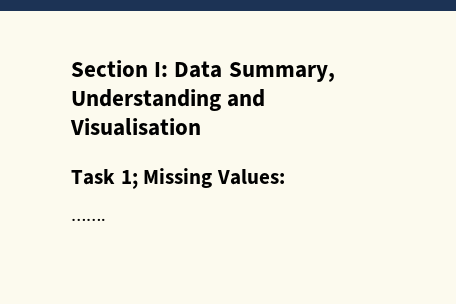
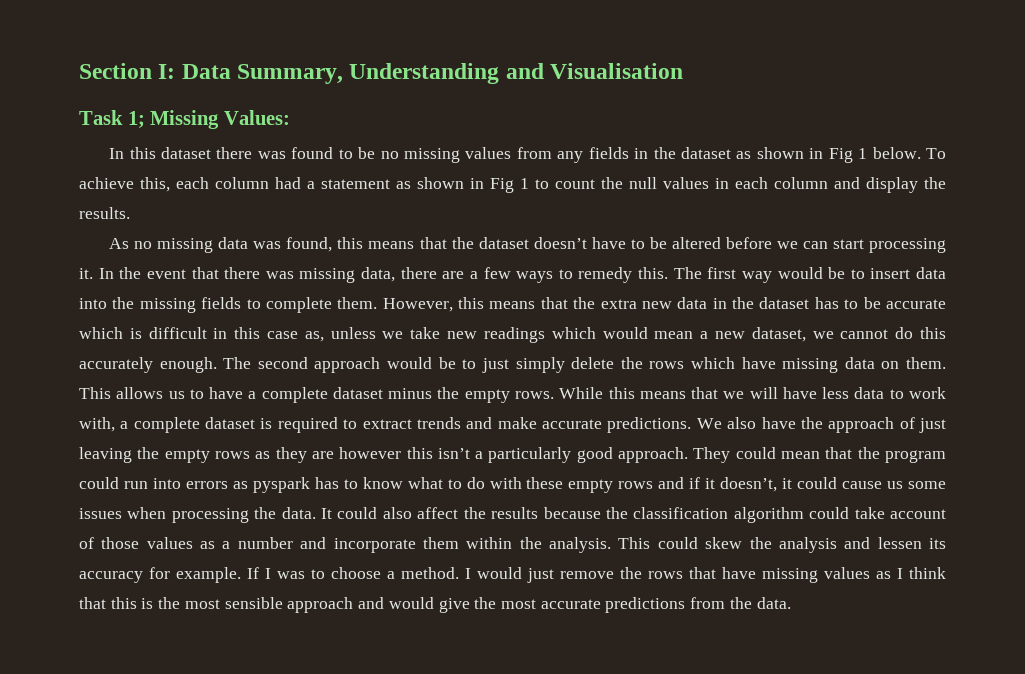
- …….
+ In this dataset there was found to be no missing values from any fields in the dataset as shown in Fig 1 below. To achieve this, each column had a statement as shown in Fig 1 to count the null values in each column and display the results.
+ As no missing data was found, this means that the dataset doesn’t have to be altered before we can start processing it. In the event that there was missing data, there are a few ways to remedy this. The first way would be to insert data into the missing fields to complete them. However, this means that the extra new data in the dataset has to be accurate which is difficult in this case as, unless we take new readings which would mean a new dataset, we cannot do this accurately enough. The second approach would be to just simply delete the rows which have missing data on them. This allows us to have a complete dataset minus the empty rows. While this means that we will have less data to work with, a complete dataset is required to extract trends and make accurate predictions. We also have the approach of just leaving the empty rows as they are however this isn’t a particularly good approach. They could mean that the program could run into errors as pyspark has to know what to do with these empty rows and if it doesn’t, it could cause us some issues when processing the data. It could also affect the results because the classification algorithm could take account of those values as a number and incorporate them within the analysis. This could skew the analysis and lessen its accuracy for example. If I was to choose a method. I would just remove the rows that have missing values as I think that this is the most sensible approach and would give the most accurate predictions from the data.

